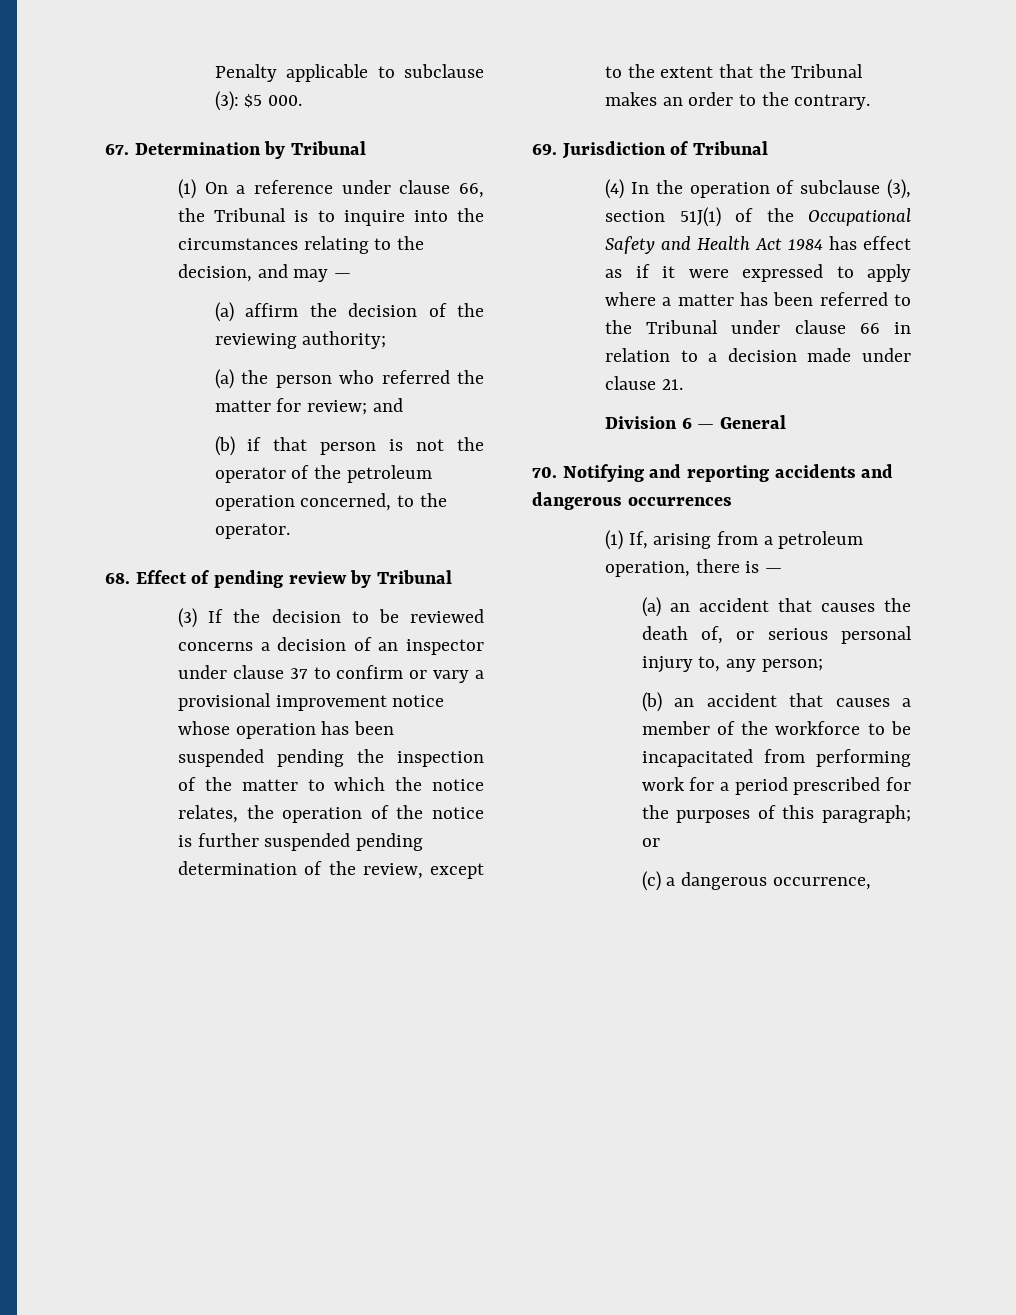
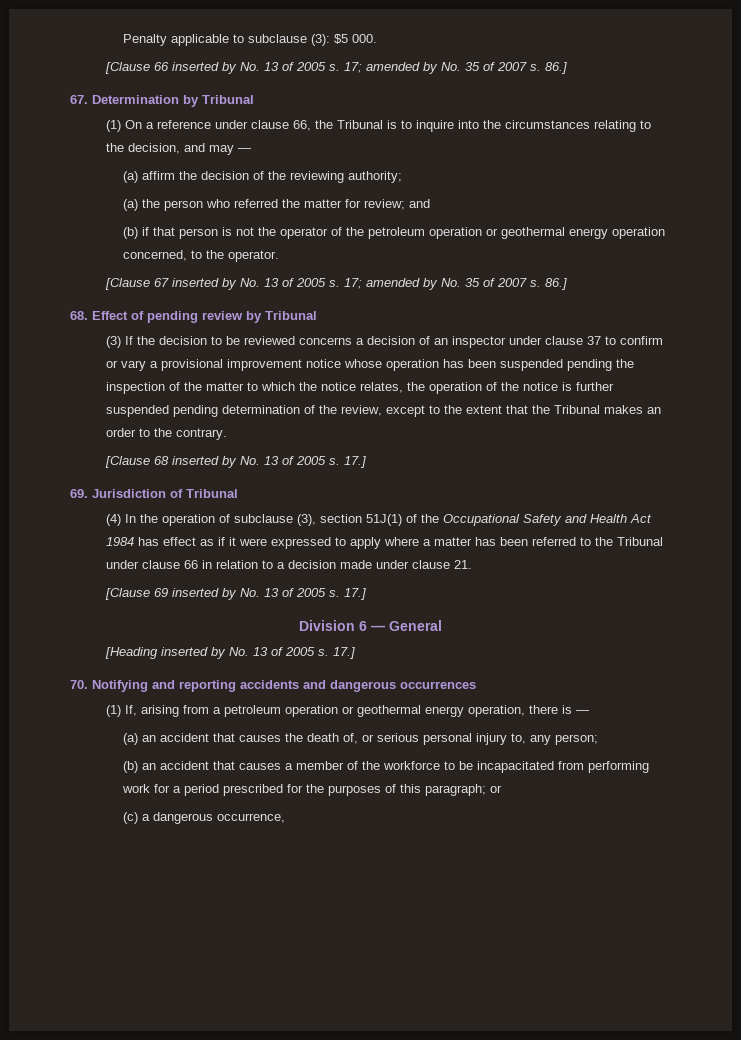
+ [Clause 66 inserted by No. 13 of 2005 s. 17; amended by No. 35 of 2007 s. 86.]
- (b) if that person is not the operator of the petroleum operation concerned, to the operator.
+ (b) if that person is not the operator of the petroleum operation or geothermal energy operation concerned, to the operator.
+ [Clause 67 inserted by No. 13 of 2005 s. 17; amended by No. 35 of 2007 s. 86.]
+ [Clause 68 inserted by No. 13 of 2005 s. 17.]
+ [Clause 69 inserted by No. 13 of 2005 s. 17.]
  Division 6 — General
+ [Heading inserted by No. 13 of 2005 s. 17.]
- (1) If, arising from a petroleum operation, there is —
+ (1) If, arising from a petroleum operation or geothermal energy operation, there is —

